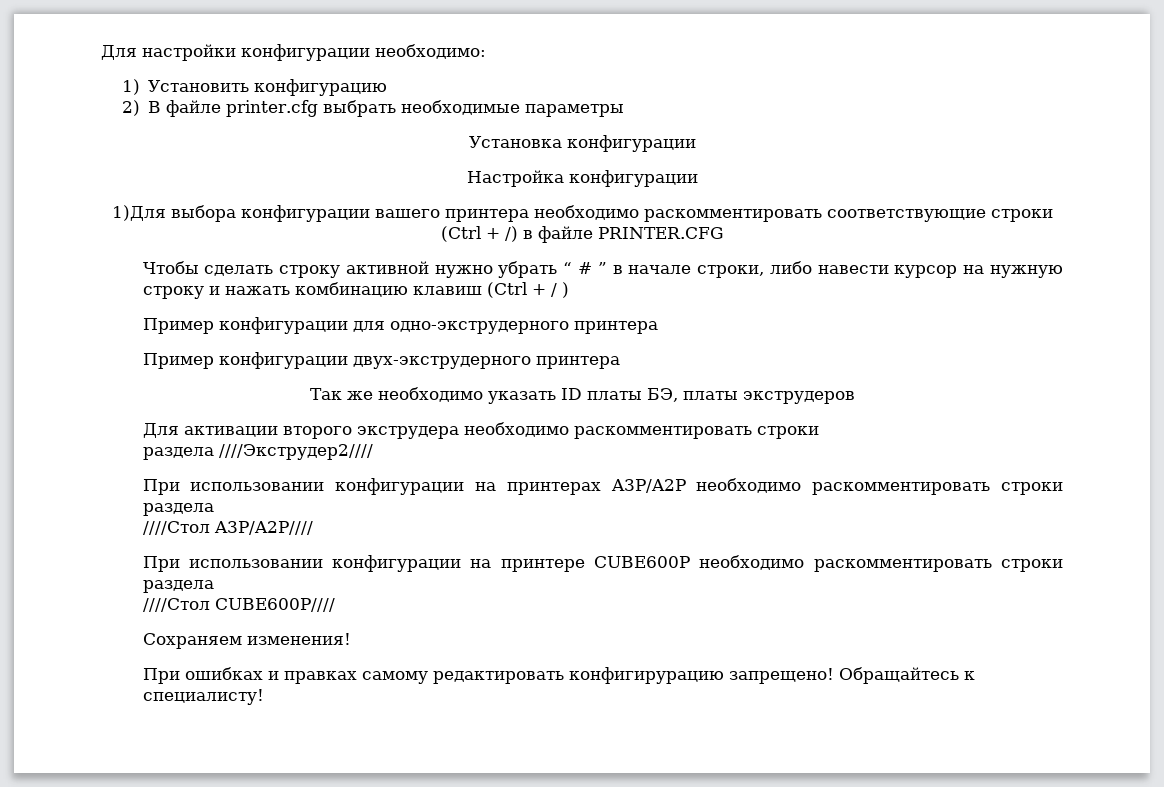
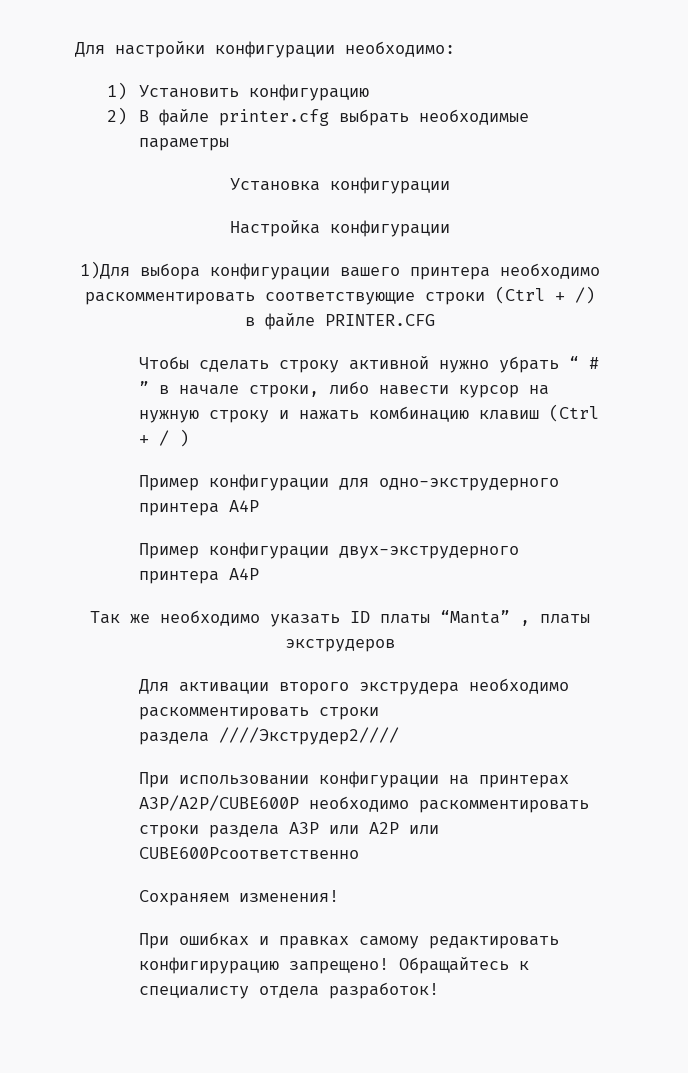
- Пример конфигурации для одно-экструдерного принтера
+ Пример конфигурации для одно-экструдерного принтера A4P
- Пример конфигурации двух-экструдерного принтера
+ Пример конфигурации двух-экструдерного принтера A4P
- Так же необходимо указать ID платы БЭ, платы экструдеров
+ Так же необходимо указать ID платы “Manta” , платы экструдеров
- При использовании конфигурации на принтерах A3P/A2P необходимо раскомментировать строки раздела
- ////Стол A3P/A2P////
- При использовании конфигурации на принтере CUBE600P необходимо раскомментировать строки раздела
- ////Стол CUBE600P////
+ При использовании конфигурации на принтерах A3P/A2P/CUBE600P необходимо раскомментировать строки раздела A3P или A2P или CUBE600Pсоответственно
- Обращайтесь к специалисту!
+ Обращайтесь к специалисту отдела разработок!

